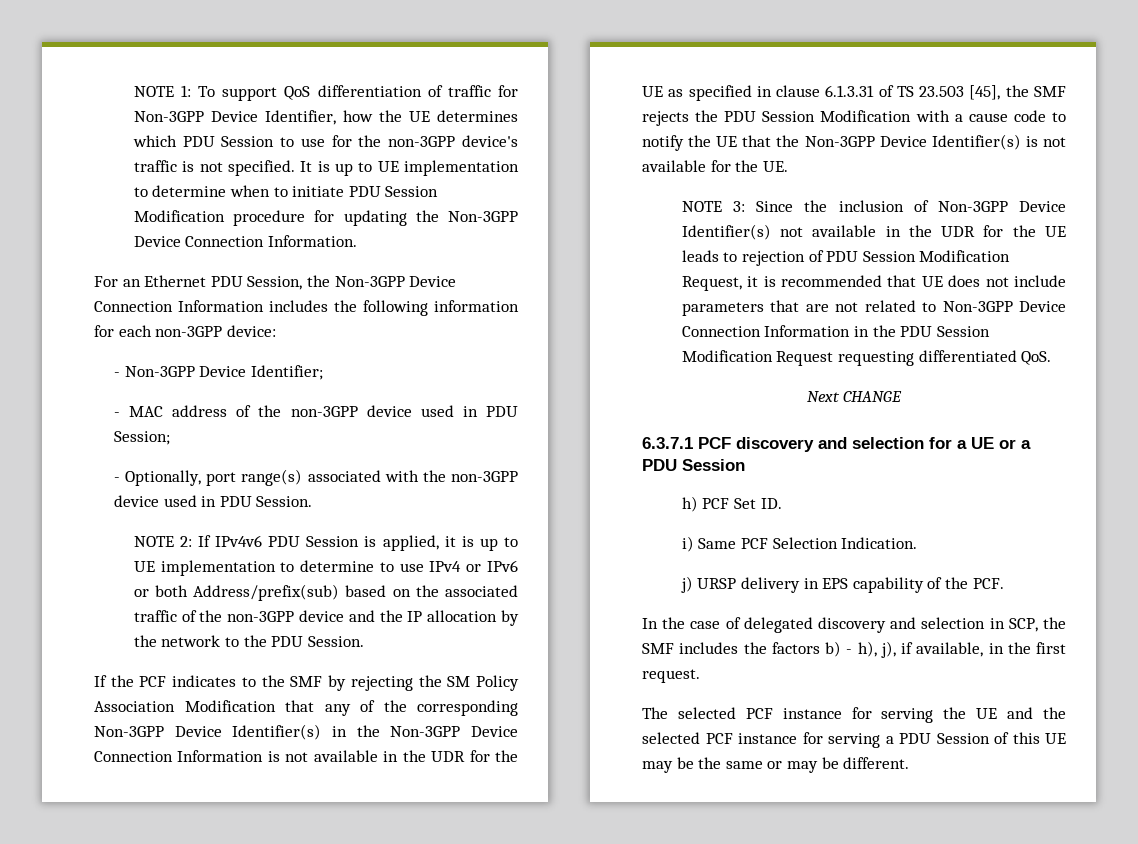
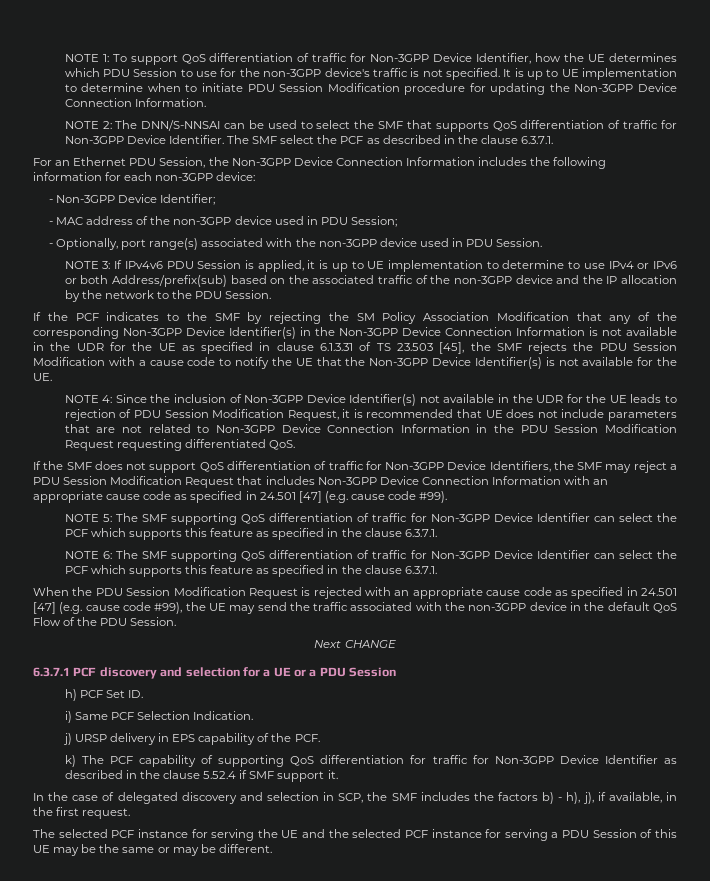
+ NOTE 2: The DNN/S-NNSAI can be used to select the SMF that supports QoS differentiation of traffic for Non-3GPP Device Identifier. The SMF select the PCF as described in the clause 6.3.7.1.
- NOTE 2: If IPv4v6 PDU Session is applied, it is up to UE implementation to determine to use IPv4 or IPv6 or both Address/prefix(sub) based on the associated traffic of the non-3GPP device and the IP allocation by the network to the PDU Session.
+ NOTE 3: If IPv4v6 PDU Session is applied, it is up to UE implementation to determine to use IPv4 or IPv6 or both Address/prefix(sub) based on the associated traffic of the non-3GPP device and the IP allocation by the network to the PDU Session.
- NOTE 3: Since the inclusion of Non-3GPP Device Identifier(s) not available in the UDR for the UE leads to rejection of PDU Session Modification Request, it is recommended that UE does not include parameters that are not related to Non-3GPP Device Connection Information in the PDU Session Modification Request requesting differentiated QoS.
+ NOTE 4: Since the inclusion of Non-3GPP Device Identifier(s) not available in the UDR for the UE leads to rejection of PDU Session Modification Request, it is recommended that UE does not include parameters that are not related to Non-3GPP Device Connection Information in the PDU Session Modification Request requesting differentiated QoS.
+ If the SMF does not support QoS differentiation of traffic for Non-3GPP Device Identifiers, the SMF may reject a PDU Session Modification Request that includes Non-3GPP Device Connection Information with an appropriate cause code as specified in 24.501 [47] (e.g. cause code #99).
+ NOTE 5: The SMF supporting QoS differentiation of traffic for Non-3GPP Device Identifier can select the PCF which supports this feature as specified in the clause 6.3.7.1.
+ NOTE 6: The SMF supporting QoS differentiation of traffic for Non-3GPP Device Identifier can select the PCF which supports this feature as specified in the clause 6.3.7.1.
+ When the PDU Session Modification Request is rejected with an appropriate cause code as specified in 24.501 [47] (e.g. cause code #99), the UE may send the traffic associated with the non-3GPP device in the default QoS Flow of the PDU Session.
+ k) The PCF capability of supporting QoS differentiation for traffic for Non-3GPP Device Identifier as described in the clause 5.52.4 if SMF support it.

